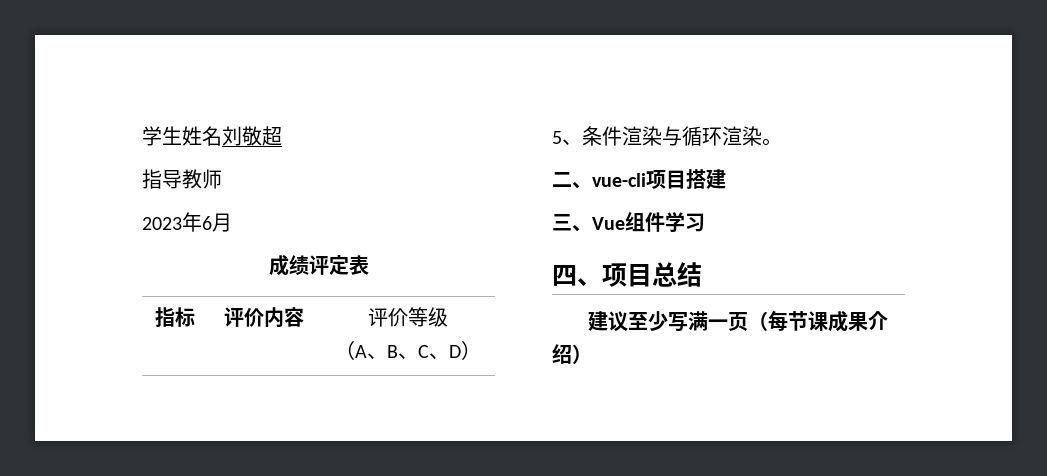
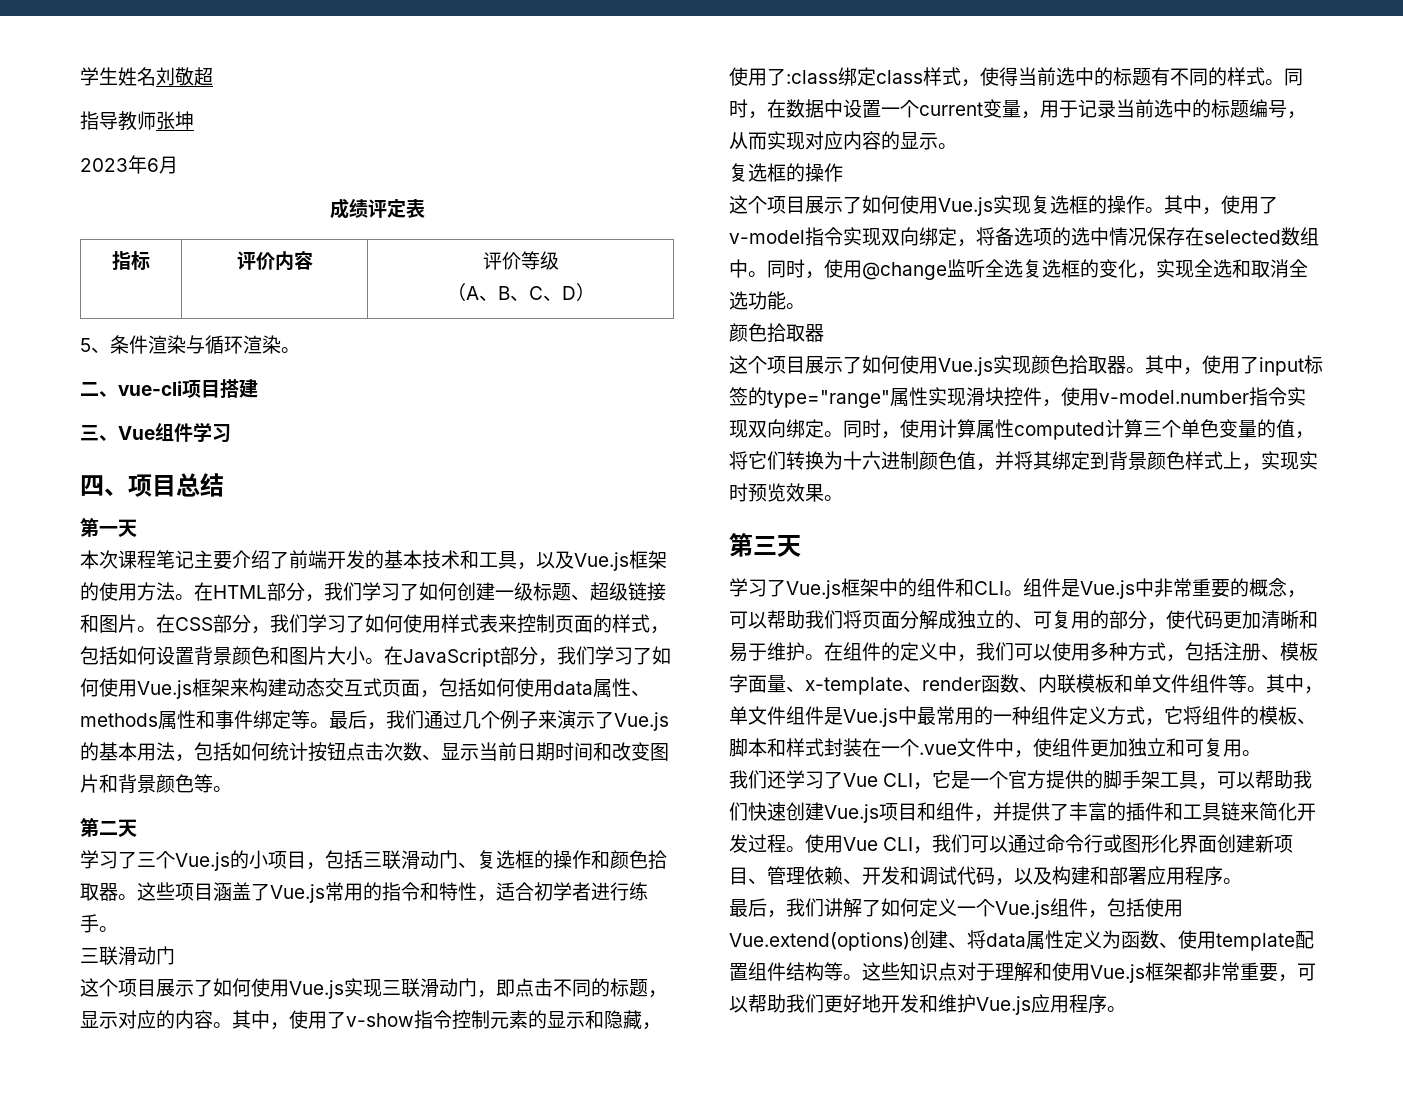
- 指导教师
+ 指导教师张坤
- 建议至少写满一页（每节课成果介绍）
+ 第一天
+ 本次课程笔记主要介绍了前端开发的基本技术和工具，以及Vue.js框架的使用方法。在HTML部分，我们学习了如何创建一级标题、超级链接和图片。在CSS部分，我们学习了如何使用样式表来控制页面的样式，包括如何设置背景颜色和图片大小。在JavaScript部分，我们学习了如何使用Vue.js框架来构建动态交互式页面，包括如何使用data属性、methods属性和事件绑定等。最后，我们通过几个例子来演示了Vue.js的基本用法，包括如何统计按钮点击次数、显示当前日期时间和改变图片和背景颜色等。
+ 第二天
+ 学习了三个Vue.js的小项目，包括三联滑动门、复选框的操作和颜色拾取器。这些项目涵盖了Vue.js常用的指令和特性，适合初学者进行练手。
+ 三联滑动门
+ 这个项目展示了如何使用Vue.js实现三联滑动门，即点击不同的标题，显示对应的内容。其中，使用了v-show指令控制元素的显示和隐藏，使用了:class绑定class样式，使得当前选中的标题有不同的样式。同时，在数据中设置一个current变量，用于记录当前选中的标题编号，从而实现对应内容的显示。
+ 复选框的操作
+ 这个项目展示了如何使用Vue.js实现复选框的操作。其中，使用了v-model指令实现双向绑定，将备选项的选中情况保存在selected数组中。同时，使用@change监听全选复选框的变化，实现全选和取消全选功能。
+ 颜色拾取器
+ 这个项目展示了如何使用Vue.js实现颜色拾取器。其中，使用了input标签的type="range"属性实现滑块控件，使用v-model.number指令实现双向绑定。同时，使用计算属性computed计算三个单色变量的值，将它们转换为十六进制颜色值，并将其绑定到背景颜色样式上，实现实时预览效果。
+ 第三天
+ 学习了Vue.js框架中的组件和CLI。组件是Vue.js中非常重要的概念，可以帮助我们将页面分解成独立的、可复用的部分，使代码更加清晰和易于维护。在组件的定义中，我们可以使用多种方式，包括注册、模板字面量、x-template、render函数、内联模板和单文件组件等。其中，单文件组件是Vue.js中最常用的一种组件定义方式，它将组件的模板、脚本和样式封装在一个.vue文件中，使组件更加独立和可复用。
+ 我们还学习了Vue CLI，它是一个官方提供的脚手架工具，可以帮助我们快速创建Vue.js项目和组件，并提供了丰富的插件和工具链来简化开发过程。使用Vue CLI，我们可以通过命令行或图形化界面创建新项目、管理依赖、开发和调试代码，以及构建和部署应用程序。
+ 最后，我们讲解了如何定义一个Vue.js组件，包括使用Vue.extend(options)创建、将data属性定义为函数、使用template配置组件结构等。这些知识点对于理解和使用Vue.js框架都非常重要，可以帮助我们更好地开发和维护Vue.js应用程序。

